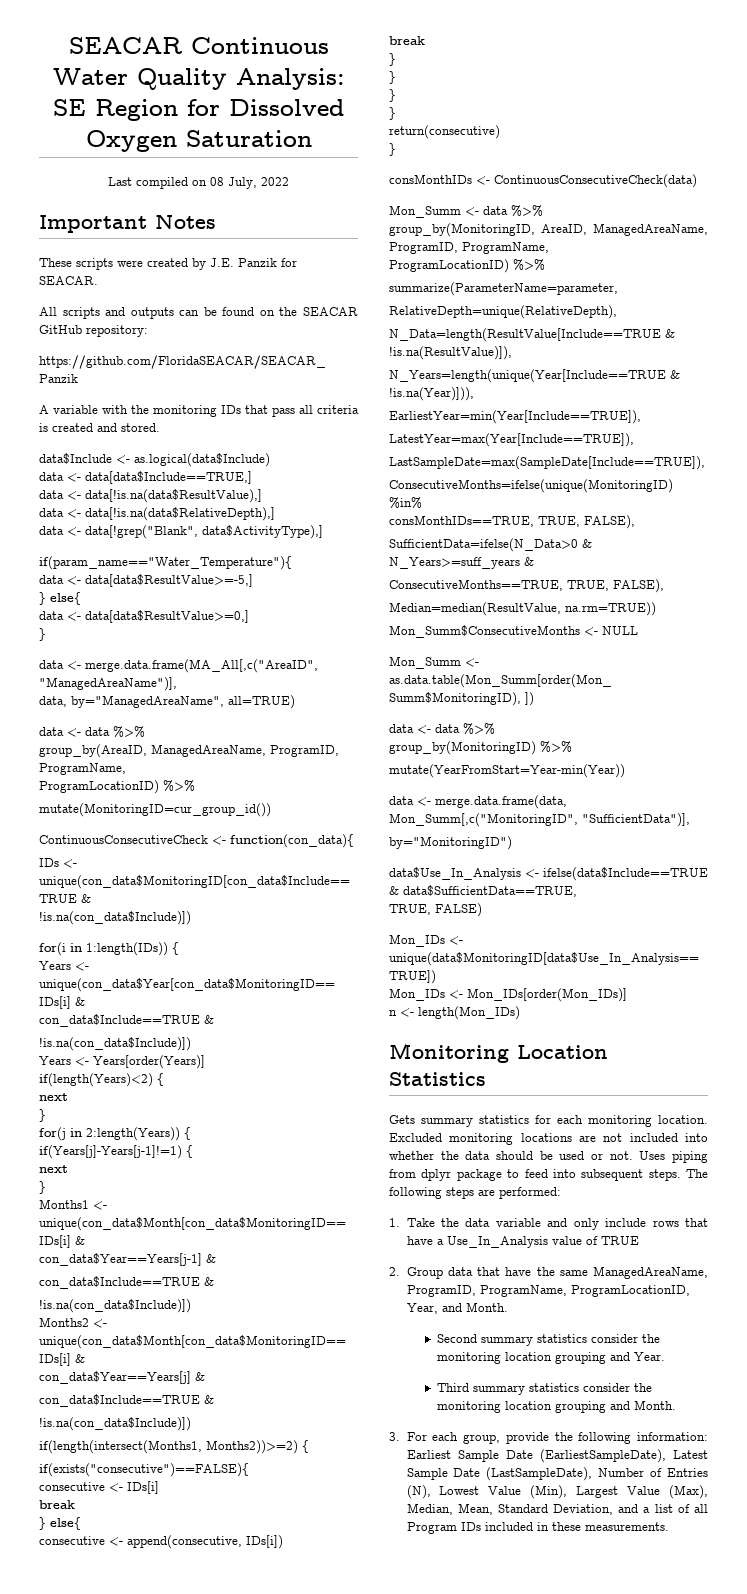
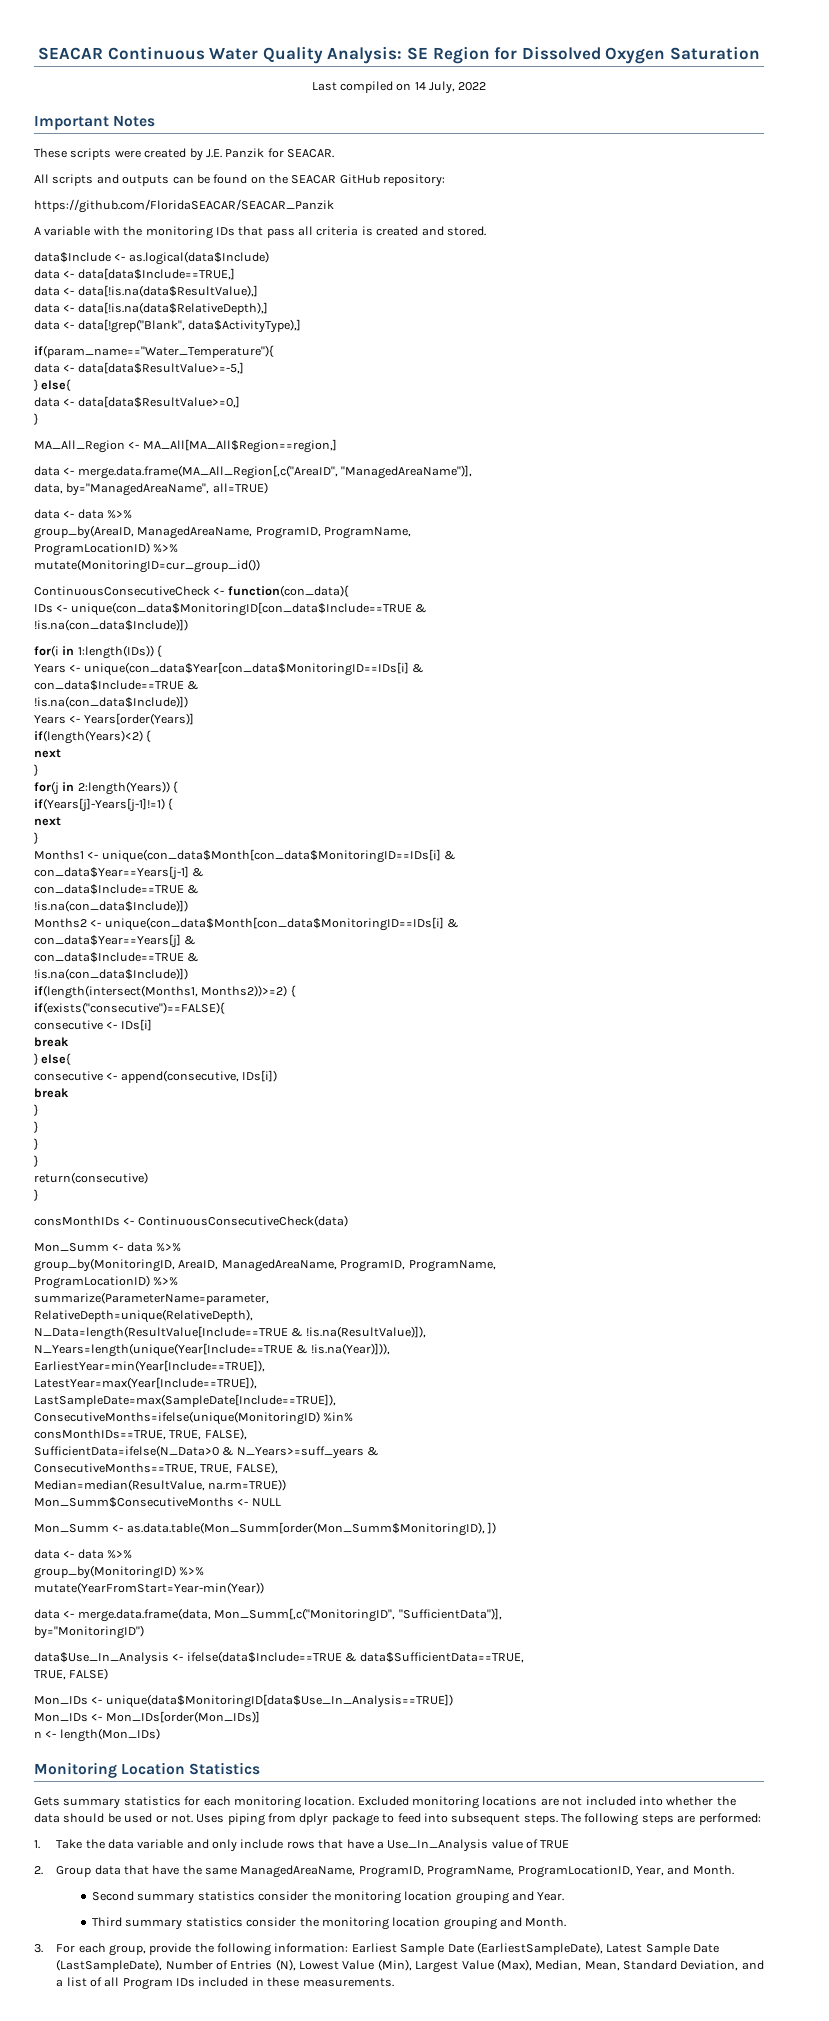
- Last compiled on 08 July, 2022
+ Last compiled on 14 July, 2022
- data <- merge.data.frame(MA_All[,c("AreaID", "ManagedAreaName")],
+ MA_All_Region <- MA_All[MA_All$Region==region,]
+ data <- merge.data.frame(MA_All_Region[,c("AreaID", "ManagedAreaName")],

